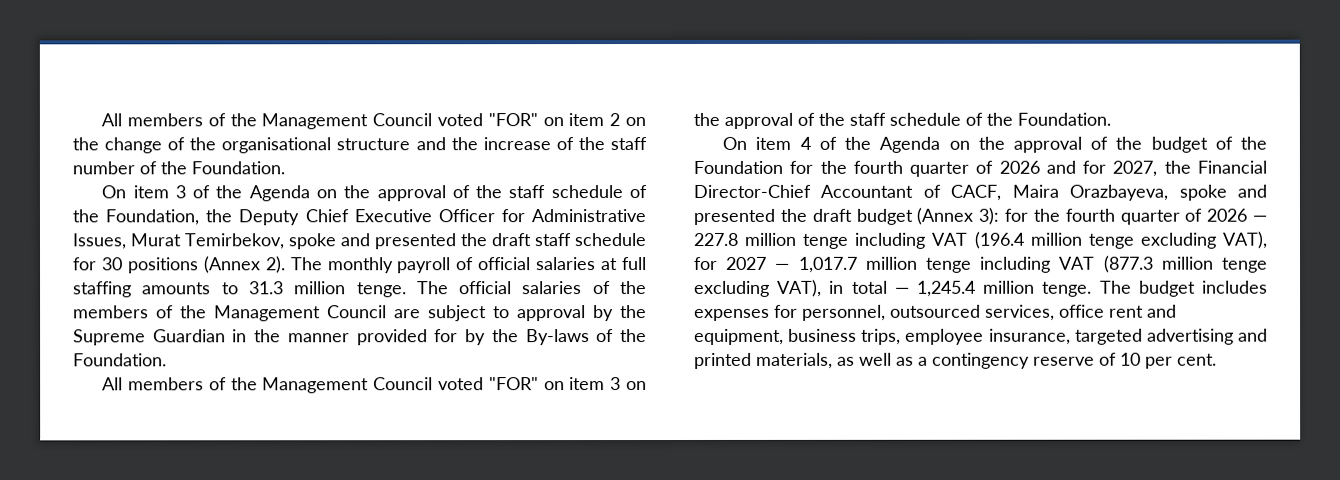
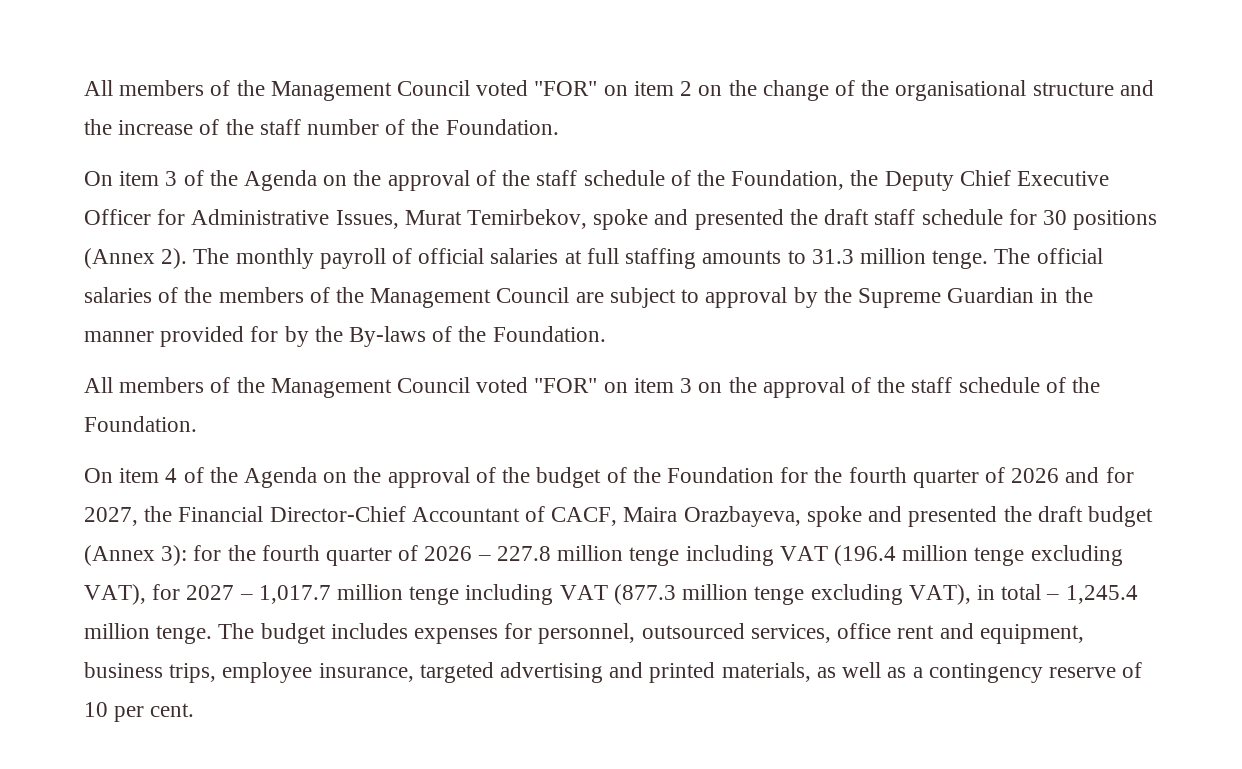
- for the fourth quarter of 2026 — 227.8 million tenge including VAT (196.4 million tenge excluding VAT), for 2027 — 1,017.7 million tenge including VAT (877.3 million tenge excluding VAT), in total — 1,245.4 million tenge.
+ for the fourth quarter of 2026 – 227.8 million tenge including VAT (196.4 million tenge excluding VAT), for 2027 – 1,017.7 million tenge including VAT (877.3 million tenge excluding VAT), in total – 1,245.4 million tenge.

